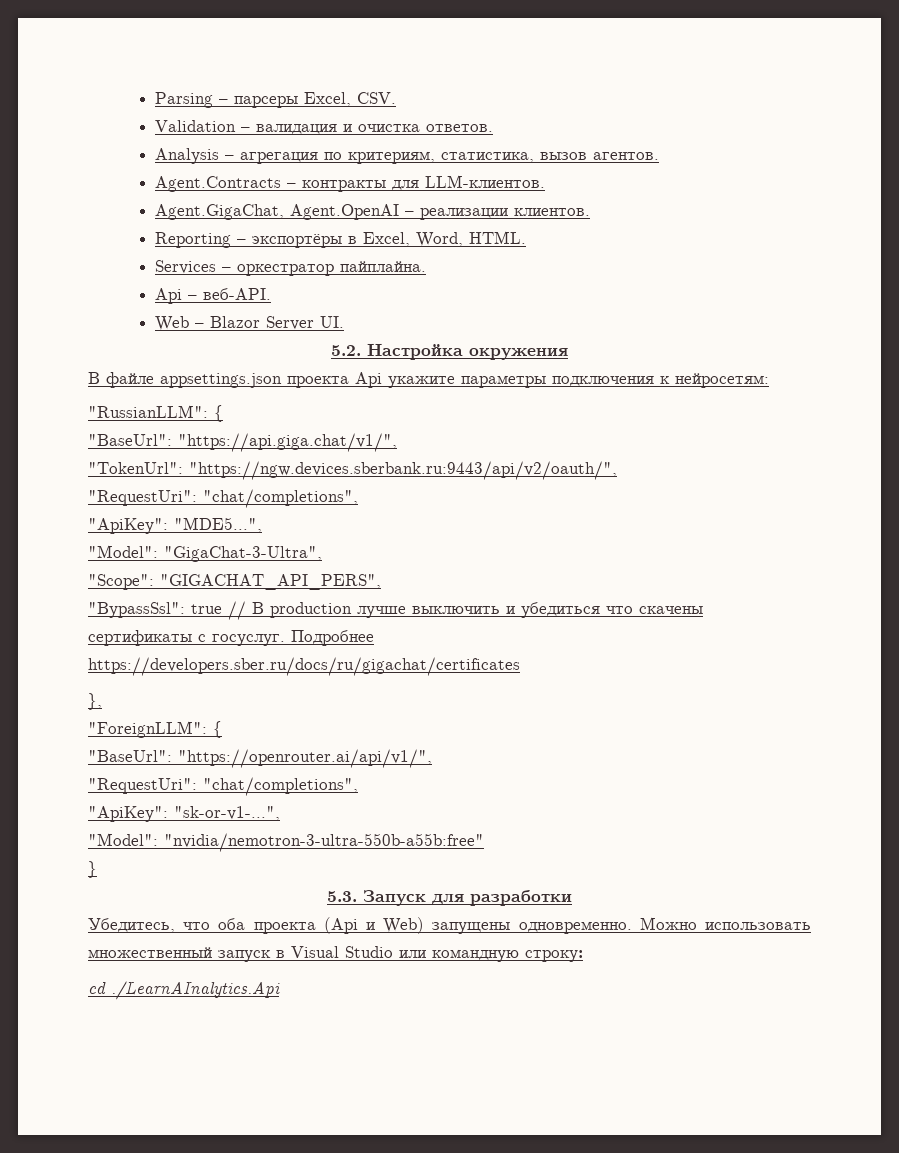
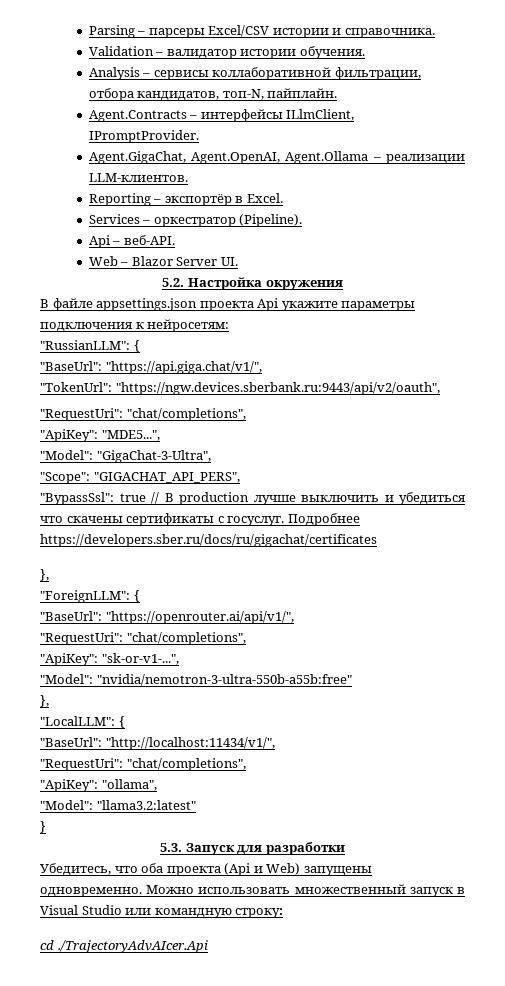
- Parsing – парсеры Excel, CSV.
- Validation – валидация и очистка ответов.
- Analysis – агрегация по критериям, статистика, вызов агентов.
+ Parsing – парсеры Excel/CSV истории и справочника.
+ Validation – валидатор истории обучения.
+ Analysis – сервисы коллаборативной фильтрации, отбора кандидатов, топ‑N, пайплайн.
- Agent.Contracts – контракты для LLM-клиентов.
+ Agent.Contracts – интерфейсы ILlmClient, IPromptProvider.
- Agent.GigaChat, Agent.OpenAI – реализации клиентов.
+ Agent.GigaChat, Agent.OpenAI, Agent.Ollama – реализации LLM-клиентов.
- Reporting – экспортёры в Excel, Word, HTML.
+ Reporting – экспортёр в Excel.
- Services – оркестратор пайплайна.
+ Services – оркестратор (Pipeline).
- "TokenUrl": "https://ngw.devices.sberbank.ru:9443/api/v2/oauth/",
+ "TokenUrl": "https://ngw.devices.sberbank.ru:9443/api/v2/oauth",
  "Model": "nvidia/nemotron-3-ultra-550b-a55b:free"
+ },
+ "LocalLLM": {
+ "BaseUrl": "http://localhost:11434/v1/",
+ "RequestUri": "chat/completions",
+ "ApiKey": "ollama",
+ "Model": "llama3.2:latest"
- cd ./LearnAInalytics.Api
+ cd ./TrajectoryAdvAIcer.Api

